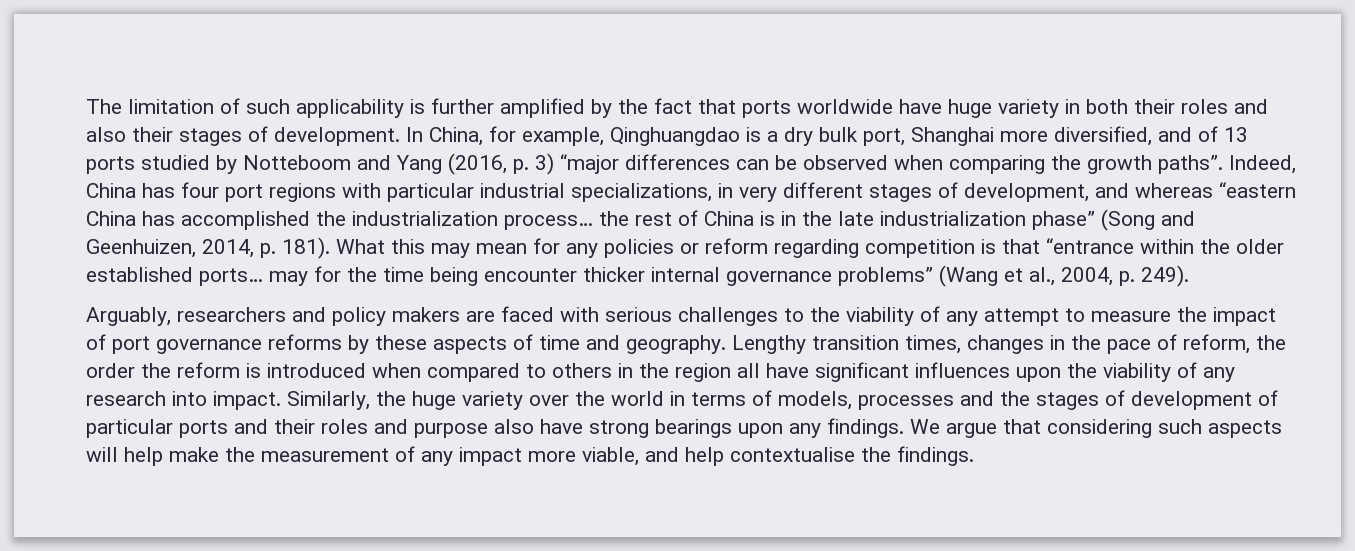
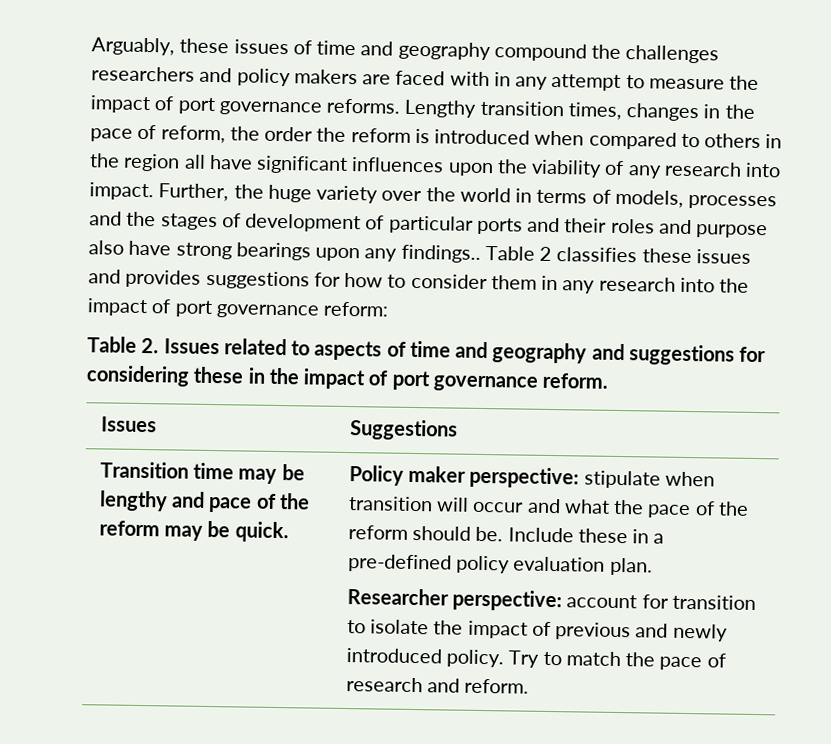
- The limitation of such applicability is further amplified by the fact that ports worldwide have huge variety in both their roles and also their stages of development. In China, for example, Qinghuangdao is a dry bulk port, Shanghai more diversified, and of 13 ports studied by Notteboom and Yang (2016, p. 3) “major differences can be observed when comparing the growth paths”. Indeed, China has four port regions with particular industrial specializations, in very different stages of development, and whereas “eastern China has accomplished the industrialization process… the rest of China is in the late industrialization phase” (Song and Geenhuizen, 2014, p. 181). What this may mean for any policies or reform regarding competition is that “entrance within the older established ports… may for the time being encounter thicker internal governance problems” (Wang et al., 2004, p. 249).
- Arguably, researchers and policy makers are faced with serious challenges to the viability of any attempt to measure the impact of port governance reforms by these aspects of time and geography.
+ Arguably, these issues of time and geography compound the challenges researchers and policy makers are faced with in any attempt to measure the impact of port governance reforms.
- Similarly, the huge variety over the world in terms of models, processes and the stages of development of particular ports and their roles and purpose also have strong bearings upon any findings. We argue that considering such aspects will help make the measurement of any impact more viable, and help contextualise the findings.
+ Further, the huge variety over the world in terms of models, processes and the stages of development of particular ports and their roles and purpose also have strong bearings upon any findings.. Table 2 classifies these issues and provides suggestions for how to consider them in any research into the impact of port governance reform:
+ Table 2. Issues related to aspects of time and geography and suggestions for considering these in the impact of port governance reform.
+ Issues | Suggestions
+ Transition time may be lengthy and pace of the reform may be quick. | Policy maker perspective: stipulate when transition will occur and what the pace of the reform should be. Include these in a pre-defined policy evaluation plan.
+ Researcher perspective: account for transition to isolate the impact of previous and newly introduced policy. Try to match the pace of research and reform.

